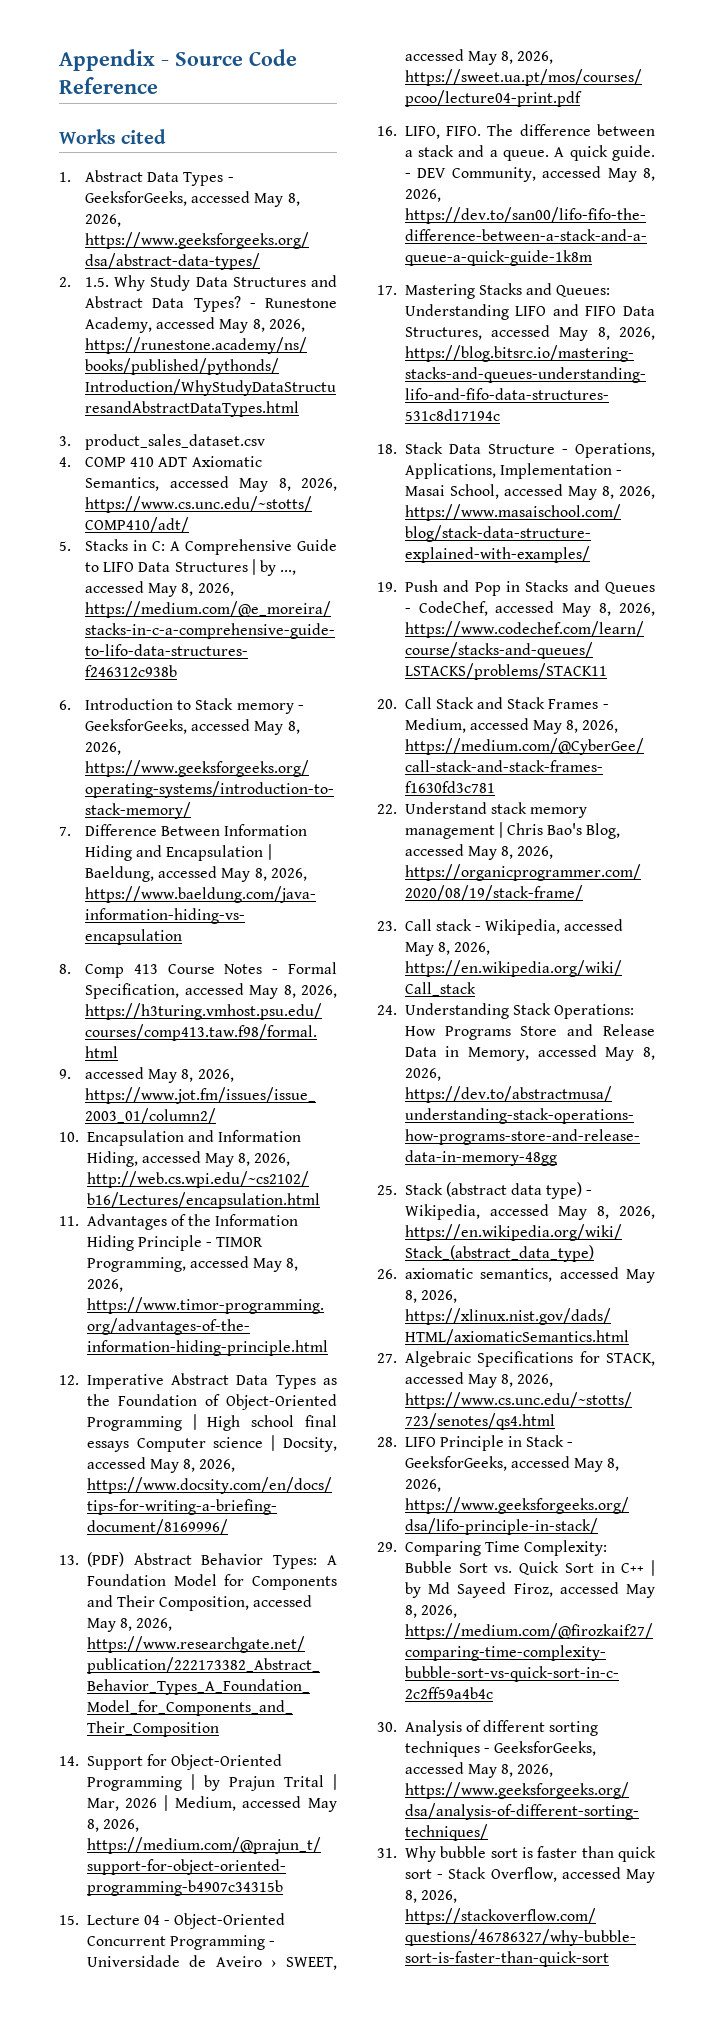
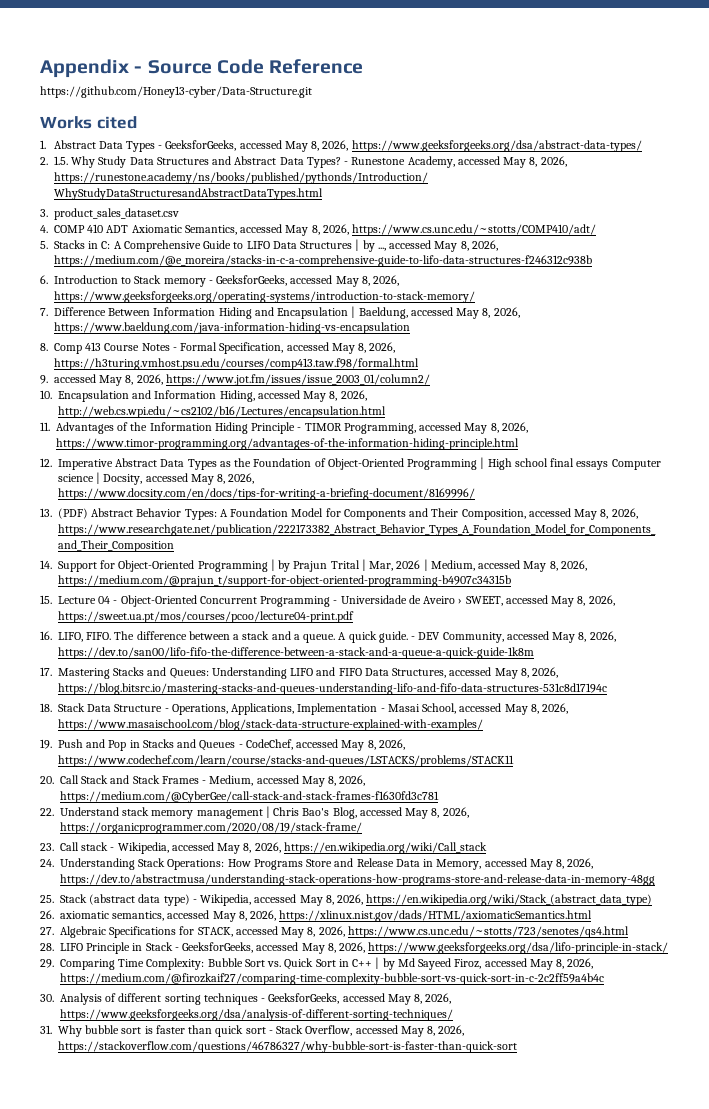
+ https://github.com/Honey13-cyber/Data-Structure.git

